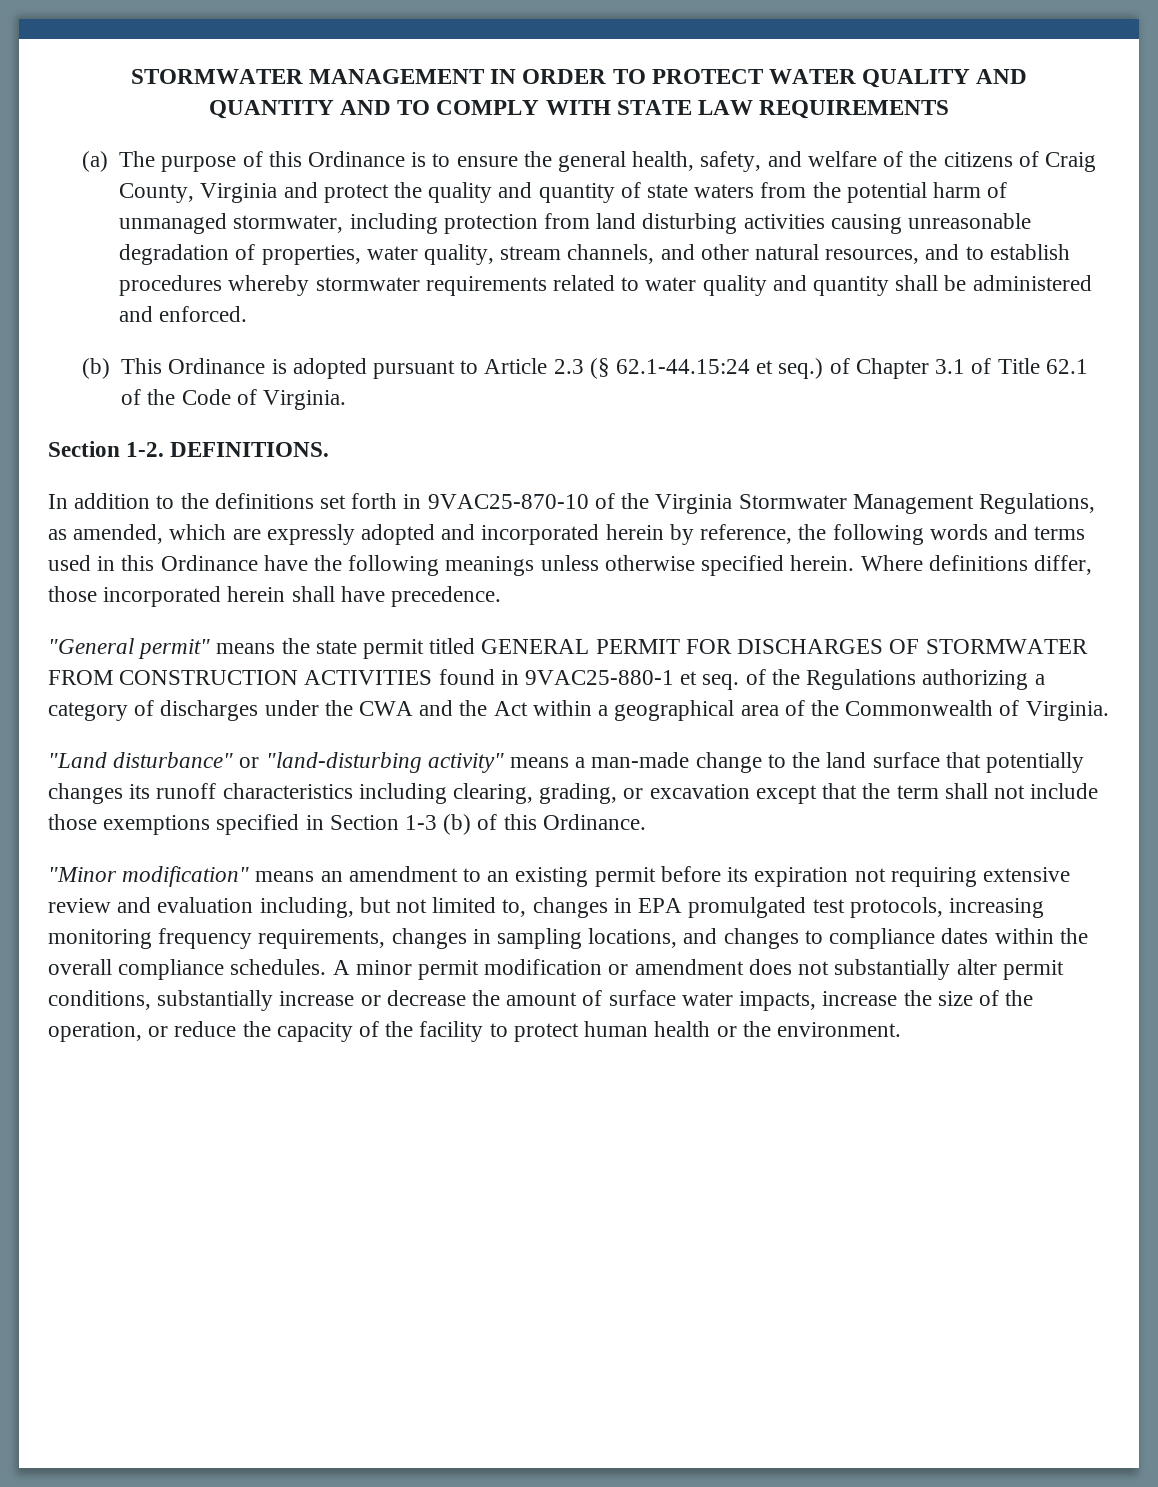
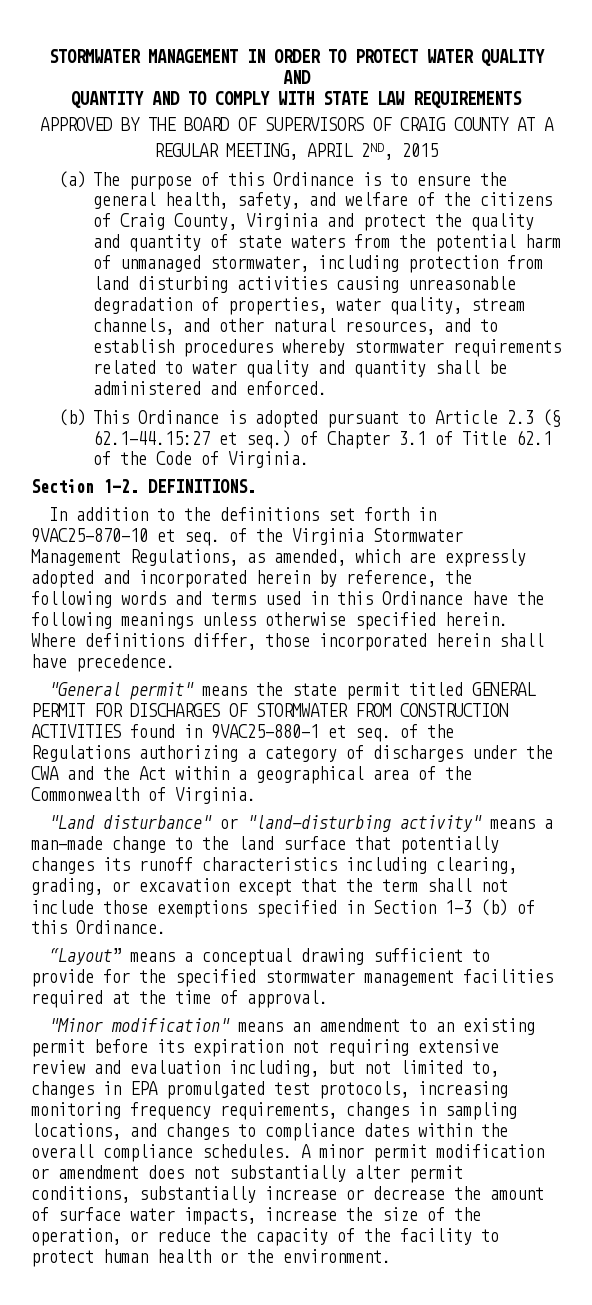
+ APPROVED BY THE BOARD OF SUPERVISORS OF CRAIG COUNTY AT A
+ REGULAR MEETING, APRIL 2ND, 2015
- (b) This Ordinance is adopted pursuant to Article 2.3 (§ 62.1-44.15:24 et seq.) of Chapter 3.1 of Title 62.1 of the Code of Virginia.
+ (b) This Ordinance is adopted pursuant to Article 2.3 (§ 62.1-44.15:27 et seq.) of Chapter 3.1 of Title 62.1 of the Code of Virginia.
- In addition to the definitions set forth in 9VAC25-870-10 of the Virginia Stormwater Management Regulations, as amended, which are expressly adopted and incorporated herein by reference, the following words and terms used in this Ordinance have the following meanings unless otherwise specified herein.
+ In addition to the definitions set forth in 9VAC25-870-10 et seq. of the Virginia Stormwater Management Regulations, as amended, which are expressly adopted and incorporated herein by reference, the following words and terms used in this Ordinance have the following meanings unless otherwise specified herein.
+ “Layout” means a conceptual drawing sufficient to provide for the specified stormwater management facilities required at the time of approval.

